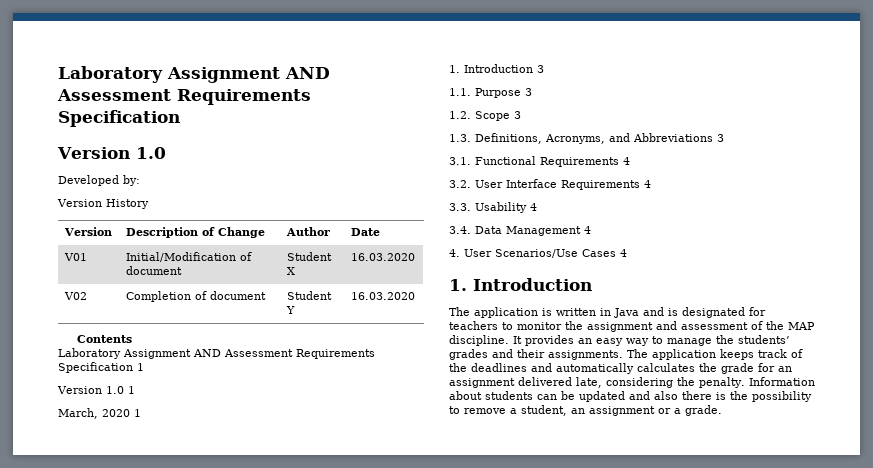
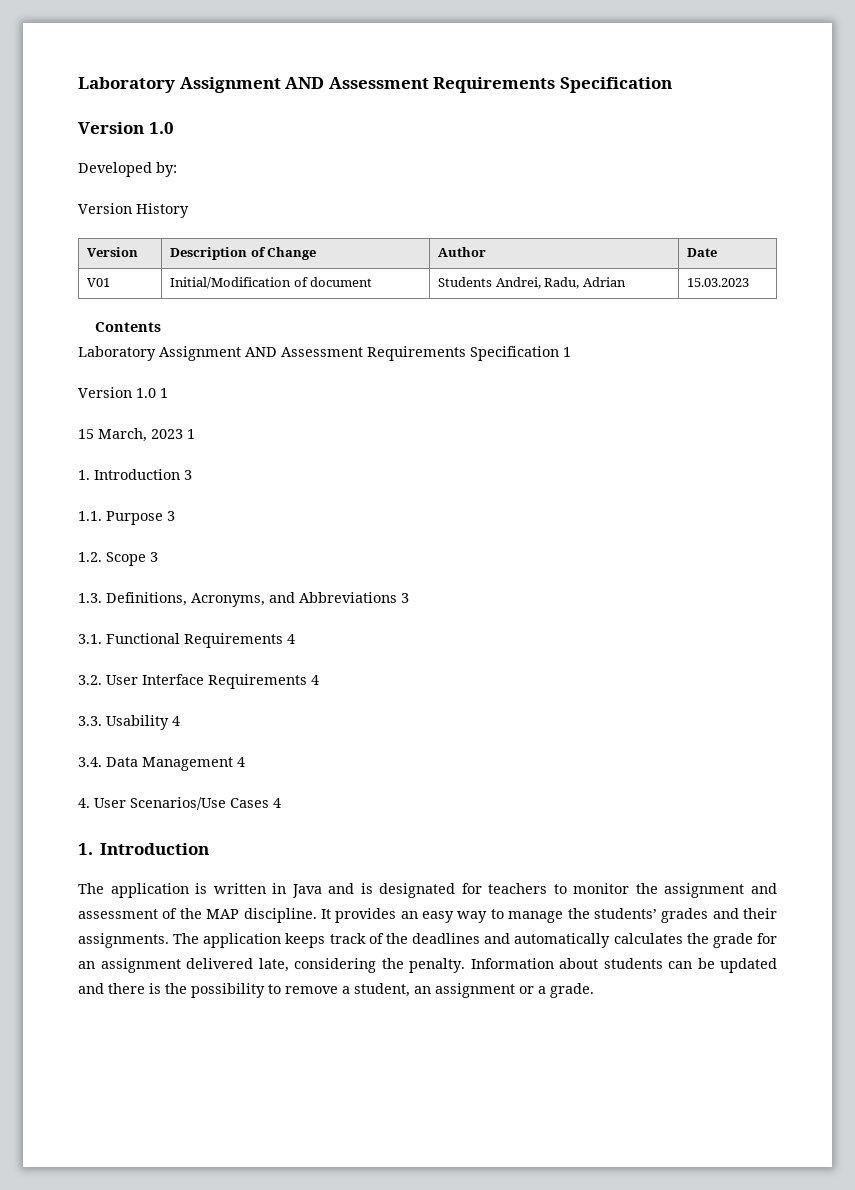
- V01 | Initial/Modification of document | Student X | 16.03.2020
- V02 | Completion of document | Student Y | 16.03.2020
+ V01 | Initial/Modification of document | Students Andrei, Radu, Adrian | 15.03.2023
- March, 2020 1
+ 15 March, 2023 1
- Information about students can be updated and also there is the possibility to remove a student, an assignment or a grade.
+ Information about students can be updated and there is the possibility to remove a student, an assignment or a grade.

